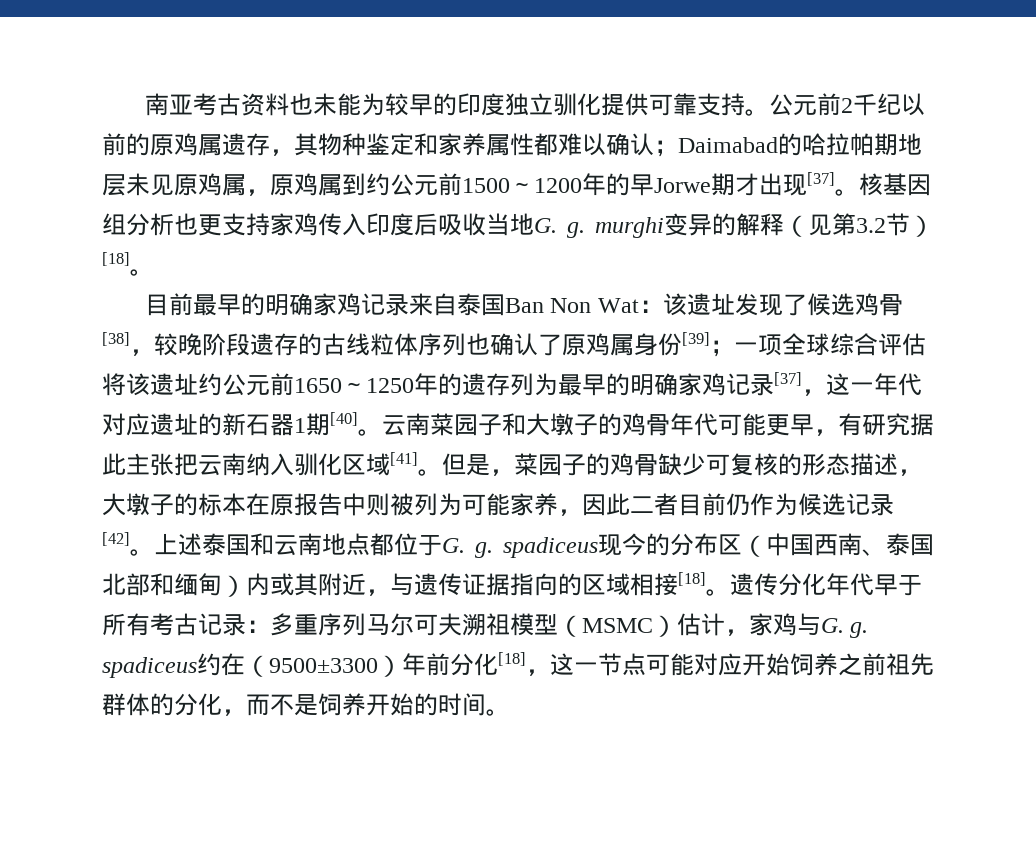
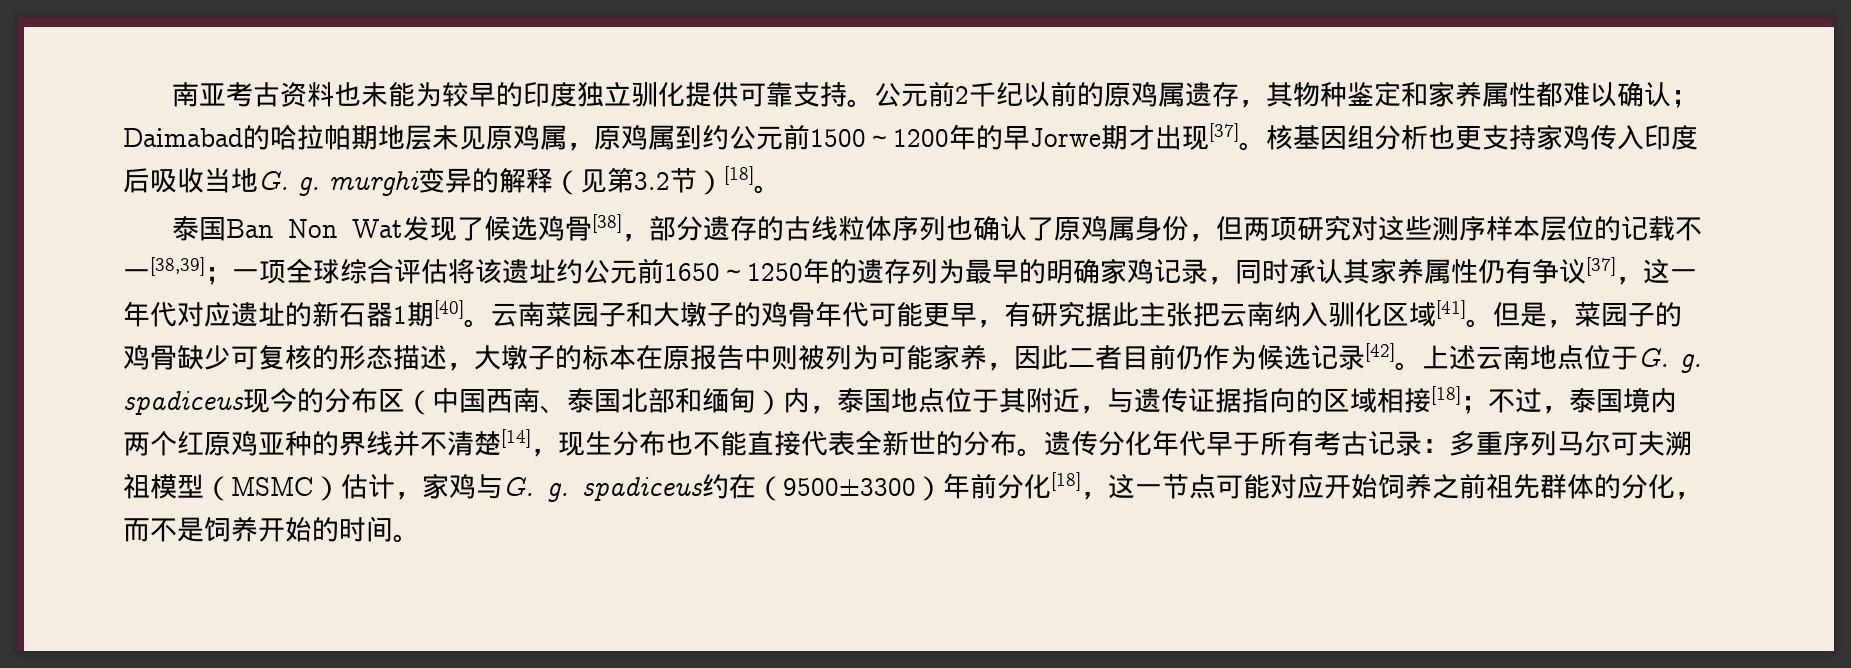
- 目前最早的明确家鸡记录来自泰国Ban Non Wat：该遗址发现了候选鸡骨[38]，较晚阶段遗存的古线粒体序列也确认了原鸡属身份[39]；一项全球综合评估将该遗址约公元前1650～1250年的遗存列为最早的明确家鸡记录[37]，这一年代对应遗址的新石器1期[40]。
+ 泰国Ban Non Wat发现了候选鸡骨[38]，部分遗存的古线粒体序列也确认了原鸡属身份，但两项研究对这些测序样本层位的记载不一[38,39]；一项全球综合评估将该遗址约公元前1650～1250年的遗存列为最早的明确家鸡记录，同时承认其家养属性仍有争议[37]，这一年代对应遗址的新石器1期[40]。
- 上述泰国和云南地点都位于G. g. spadiceus现今的分布区（中国西南、泰国北部和缅甸）内或其附近，与遗传证据指向的区域相接[18]。
+ 上述云南地点位于G. g. spadiceus现今的分布区（中国西南、泰国北部和缅甸）内，泰国地点位于其附近，与遗传证据指向的区域相接[18]；不过，泰国境内两个红原鸡亚种的界线并不清楚[14]，现生分布也不能直接代表全新世的分布。

